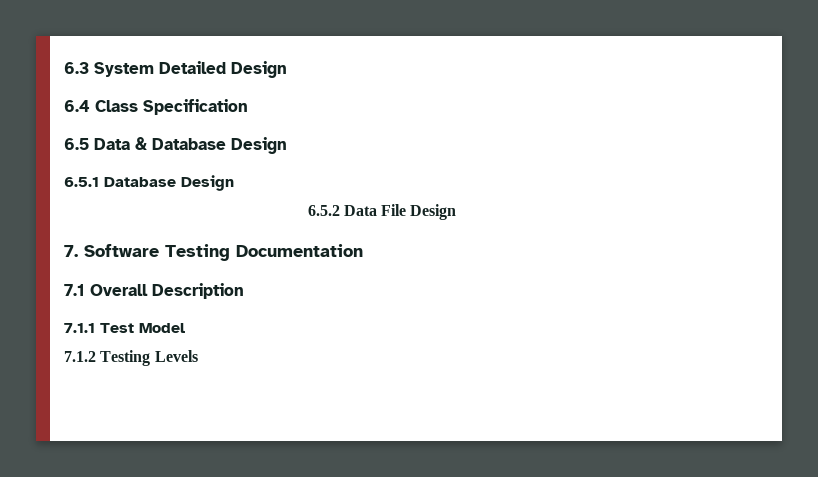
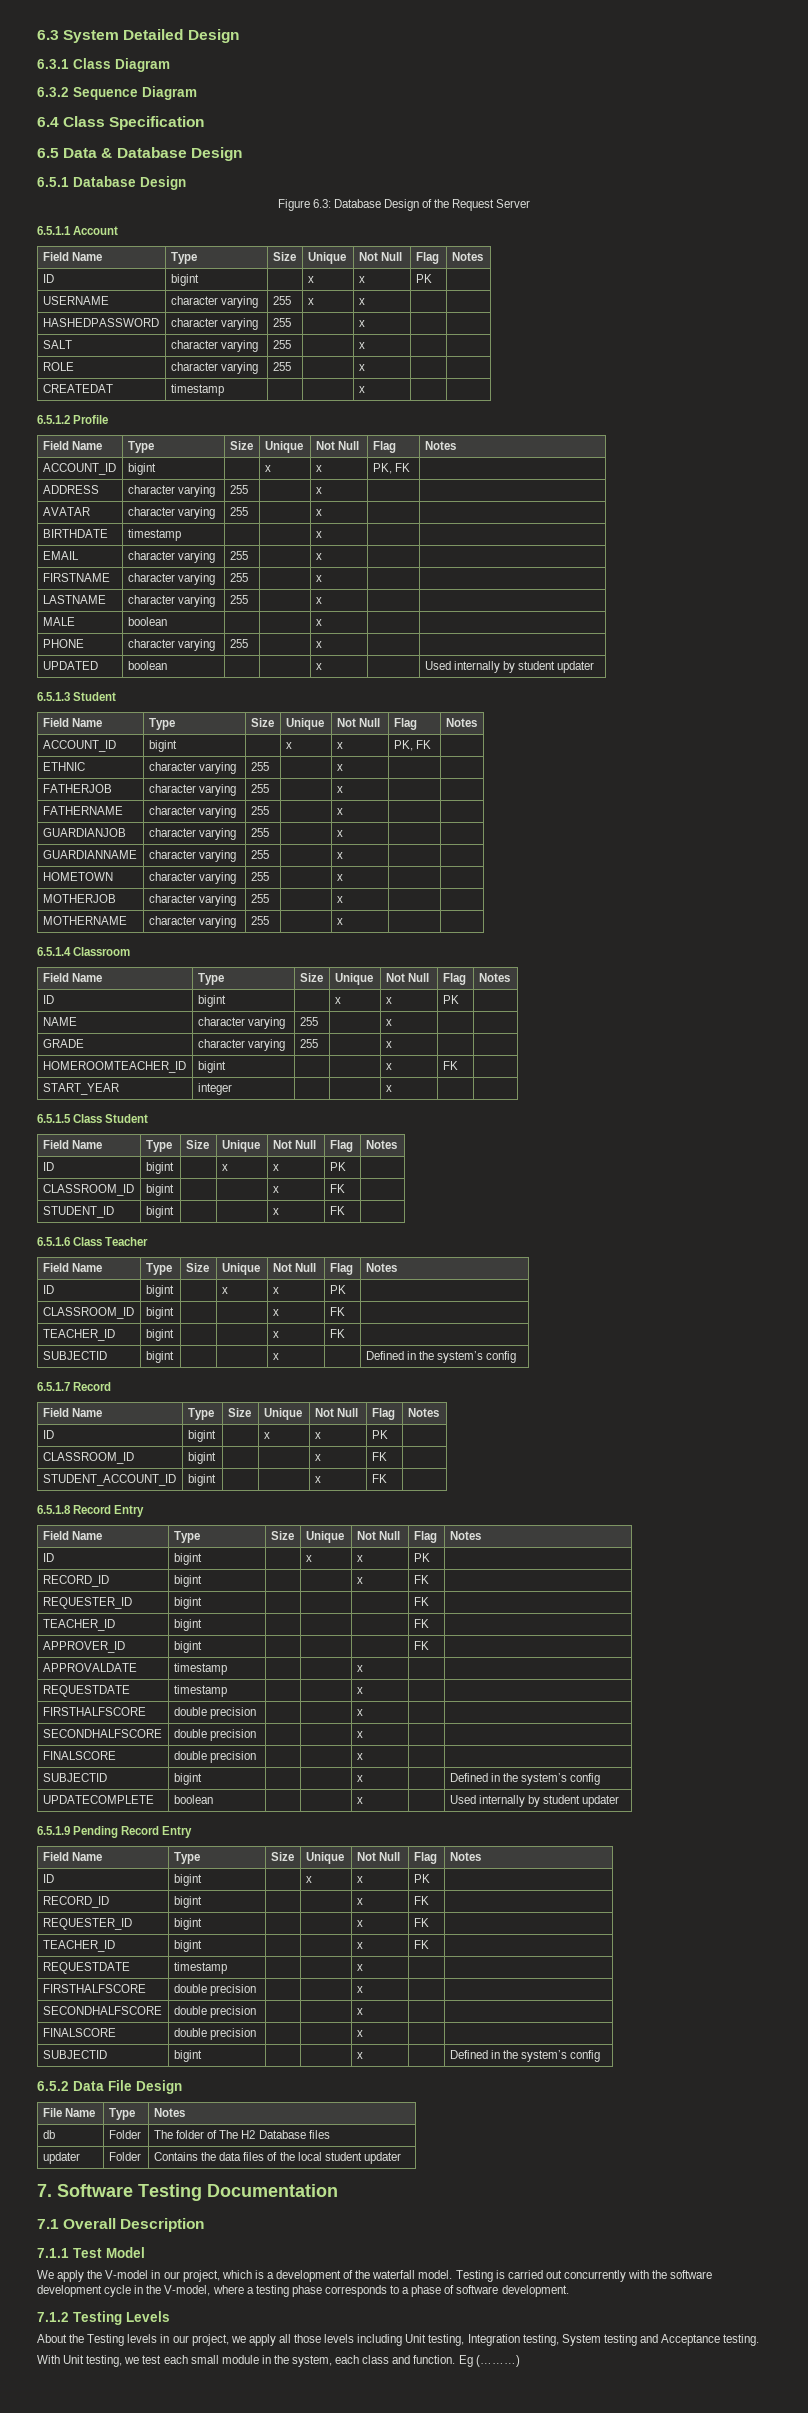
+ 6.3.1 Class Diagram
+ 6.3.2 Sequence Diagram
+ Figure 6.3: Database Design of the Request Server
+ 6.5.1.1 Account
+ Field Name | Type | Size | Unique | Not Null | Flag | Notes
+ ID | bigint | | x | x | PK |
+ USERNAME | character varying | 255 | x | x | |
+ HASHEDPASSWORD | character varying | 255 | | x | |
+ SALT | character varying | 255 | | x | |
+ ROLE | character varying | 255 | | x | |
+ CREATEDAT | timestamp | | | x | |
+ 6.5.1.2 Profile
+ Field Name | Type | Size | Unique | Not Null | Flag | Notes
+ ACCOUNT_ID | bigint | | x | x | PK, FK |
+ ADDRESS | character varying | 255 | | x | |
+ AVATAR | character varying | 255 | | x | |
+ BIRTHDATE | timestamp | | | x | |
+ EMAIL | character varying | 255 | | x | |
+ FIRSTNAME | character varying | 255 | | x | |
+ LASTNAME | character varying | 255 | | x | |
+ MALE | boolean | | | x | |
+ PHONE | character varying | 255 | | x | |
+ UPDATED | boolean | | | x | | Used internally by student updater
+ 6.5.1.3 Student
+ Field Name | Type | Size | Unique | Not Null | Flag | Notes
+ ACCOUNT_ID | bigint | | x | x | PK, FK |
+ ETHNIC | character varying | 255 | | x | |
+ FATHERJOB | character varying | 255 | | x | |
+ FATHERNAME | character varying | 255 | | x | |
+ GUARDIANJOB | character varying | 255 | | x | |
+ GUARDIANNAME | character varying | 255 | | x | |
+ HOMETOWN | character varying | 255 | | x | |
+ MOTHERJOB | character varying | 255 | | x | |
+ MOTHERNAME | character varying | 255 | | x | |
+ 6.5.1.4 Classroom
+ Field Name | Type | Size | Unique | Not Null | Flag | Notes
+ ID | bigint | | x | x | PK |
+ NAME | character varying | 255 | | x | |
+ GRADE | character varying | 255 | | x | |
+ HOMEROOMTEACHER_ID | bigint | | | x | FK |
+ START_YEAR | integer | | | x | |
+ 6.5.1.5 Class Student
+ Field Name | Type | Size | Unique | Not Null | Flag | Notes
+ ID | bigint | | x | x | PK |
+ CLASSROOM_ID | bigint | | | x | FK |
+ STUDENT_ID | bigint | | | x | FK |
+ 6.5.1.6 Class Teacher
+ Field Name | Type | Size | Unique | Not Null | Flag | Notes
+ ID | bigint | | x | x | PK |
+ CLASSROOM_ID | bigint | | | x | FK |
+ TEACHER_ID | bigint | | | x | FK |
+ SUBJECTID | bigint | | | x | | Defined in the system’s config
+ 6.5.1.7 Record
+ Field Name | Type | Size | Unique | Not Null | Flag | Notes
+ ID | bigint | | x | x | PK |
+ CLASSROOM_ID | bigint | | | x | FK |
+ STUDENT_ACCOUNT_ID | bigint | | | x | FK |
+ 6.5.1.8 Record Entry
+ Field Name | Type | Size | Unique | Not Null | Flag | Notes
+ ID | bigint | | x | x | PK |
+ RECORD_ID | bigint | | | x | FK |
+ REQUESTER_ID | bigint | | | | FK |
+ TEACHER_ID | bigint | | | | FK |
+ APPROVER_ID | bigint | | | | FK |
+ APPROVALDATE | timestamp | | | x | |
+ REQUESTDATE | timestamp | | | x | |
+ FIRSTHALFSCORE | double precision | | | x | |
+ SECONDHALFSCORE | double precision | | | x | |
+ FINALSCORE | double precision | | | x | |
+ SUBJECTID | bigint | | | x | | Defined in the system’s config
+ UPDATECOMPLETE | boolean | | | x | | Used internally by student updater
+ 6.5.1.9 Pending Record Entry
+ Field Name | Type | Size | Unique | Not Null | Flag | Notes
+ ID | bigint | | x | x | PK |
+ RECORD_ID | bigint | | | x | FK |
+ REQUESTER_ID | bigint | | | x | FK |
+ TEACHER_ID | bigint | | | x | FK |
+ REQUESTDATE | timestamp | | | x | |
+ FIRSTHALFSCORE | double precision | | | x | |
+ SECONDHALFSCORE | double precision | | | x | |
+ FINALSCORE | double precision | | | x | |
+ SUBJECTID | bigint | | | x | | Defined in the system’s config
  6.5.2 Data File Design
+ File Name | Type | Notes
+ db | Folder | The folder of The H2 Database files
+ updater | Folder | Contains the data files of the local student updater
+ We apply the V-model in our project, which is a development of the waterfall model. Testing is carried out concurrently with the software development cycle in the V-model, where a testing phase corresponds to a phase of software development.
  7.1.2 Testing Levels
+ About the Testing levels in our project, we apply all those levels including Unit testing, Integration testing, System testing and Acceptance testing.
+ With Unit testing, we test each small module in the system, each class and function. Eg (………)

